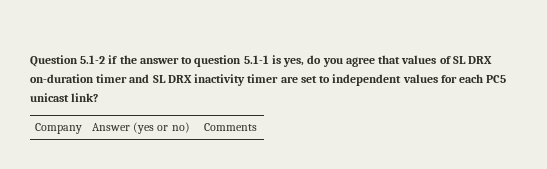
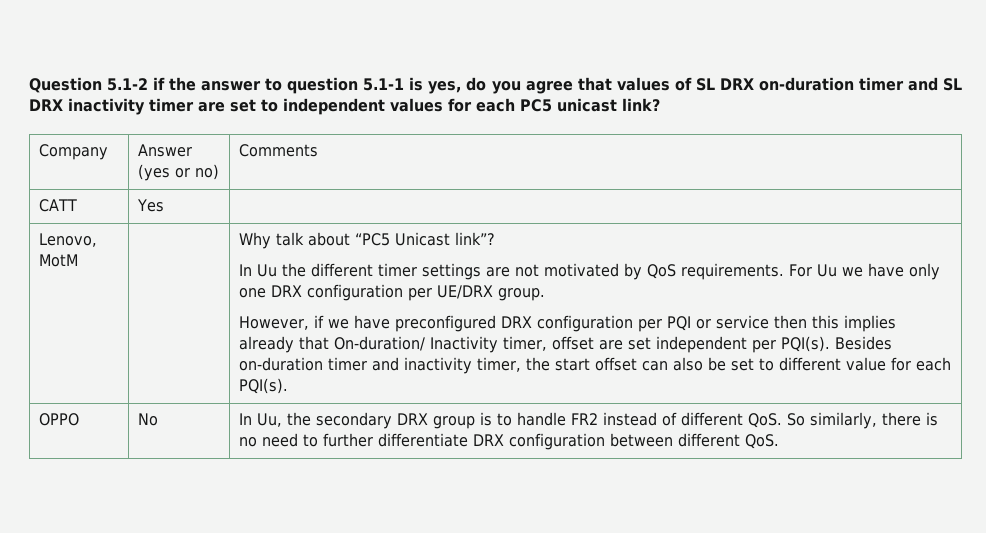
+ CATT | Yes |
+ Lenovo, MotM | | Why talk about “PC5 Unicast link”?
+ In Uu the different timer settings are not motivated by QoS requirements. For Uu we have only one DRX configuration per UE/DRX group.
+ However, if we have preconfigured DRX configuration per PQI or service then this implies already that On-duration/ Inactivity timer, offset are set independent per PQI(s). Besides on-duration timer and inactivity timer, the start offset can also be set to different value for each PQI(s).
+ OPPO | No | In Uu, the secondary DRX group is to handle FR2 instead of different QoS. So similarly, there is no need to further differentiate DRX configuration between different QoS.

